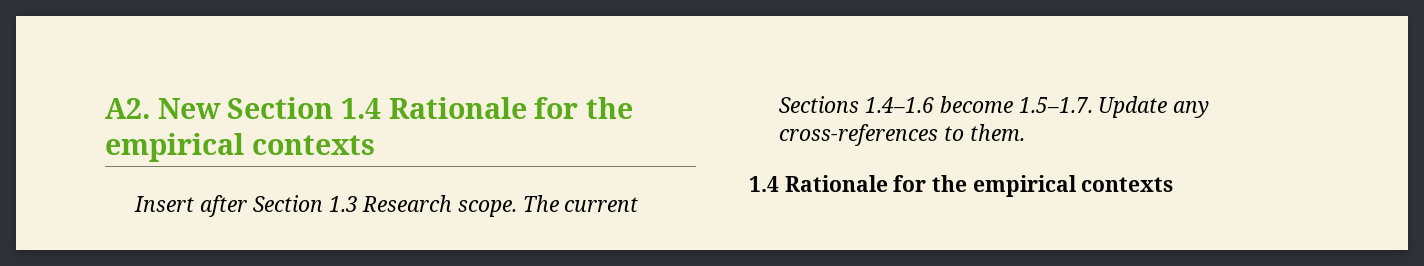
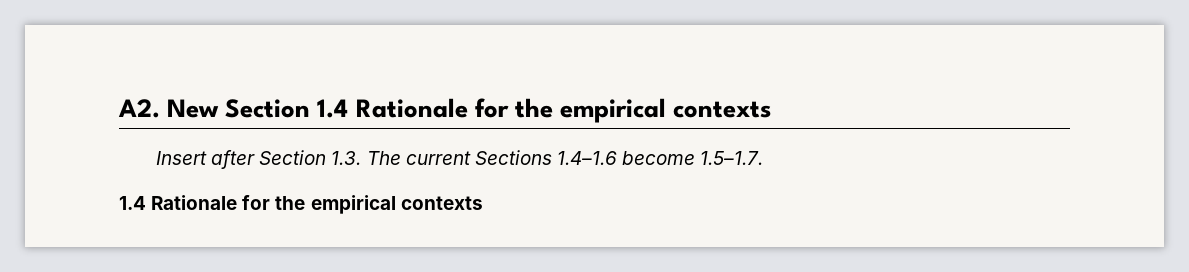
- Insert after Section 1.3 Research scope. The current Sections 1.4–1.6 become 1.5–1.7. Update any cross-references to them.
+ Insert after Section 1.3. The current Sections 1.4–1.6 become 1.5–1.7.

